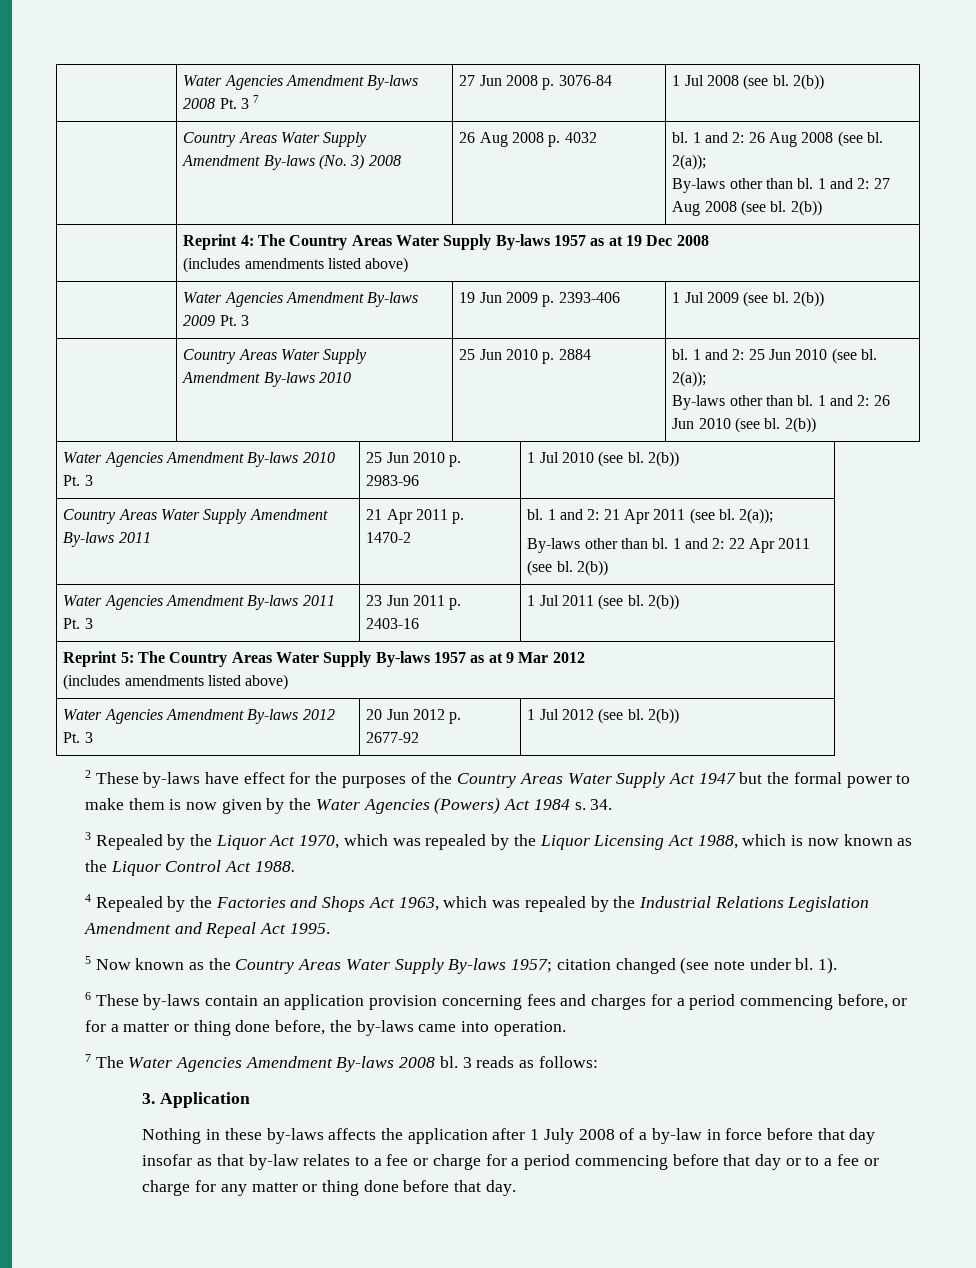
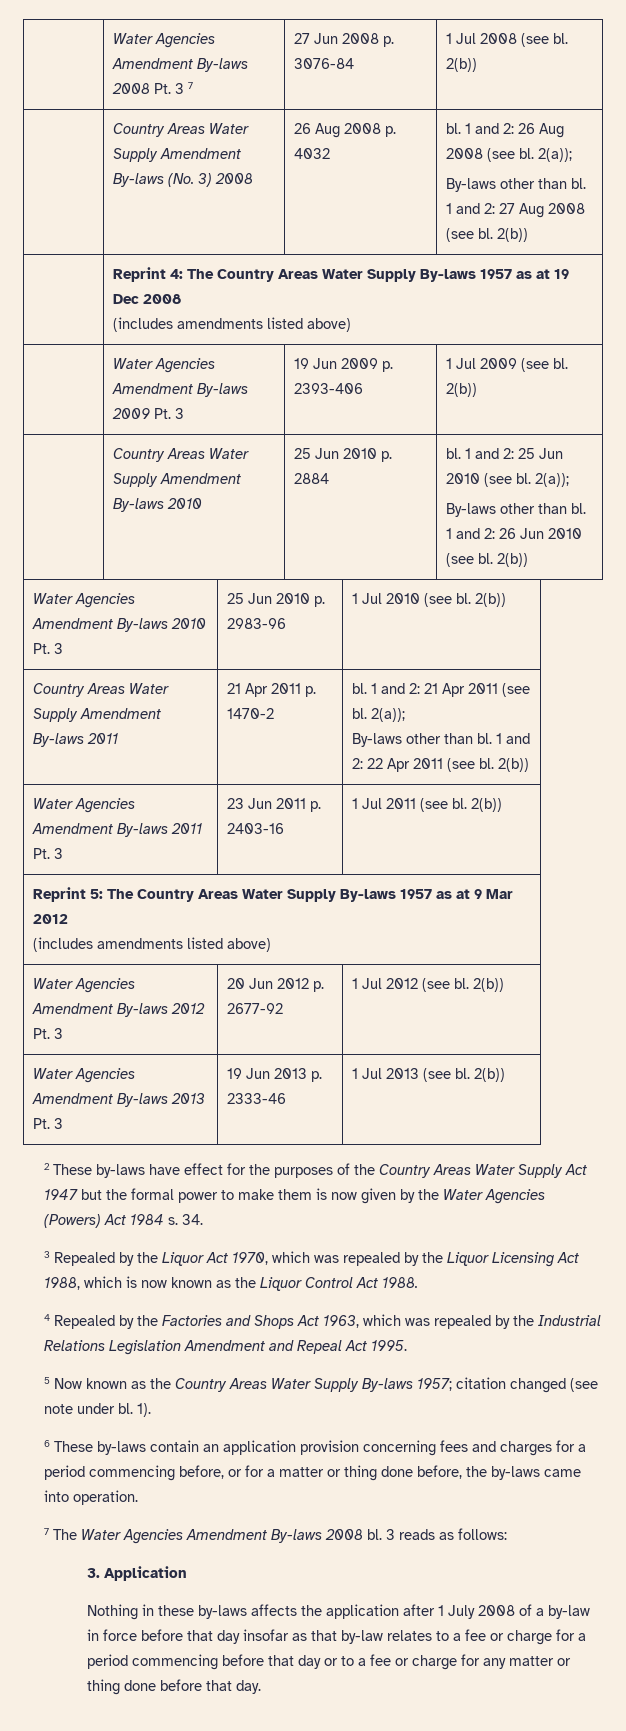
+ Water Agencies Amendment By-laws 2013 Pt. 3 | 19 Jun 2013 p. 2333-46 | 1 Jul 2013 (see bl. 2(b))

